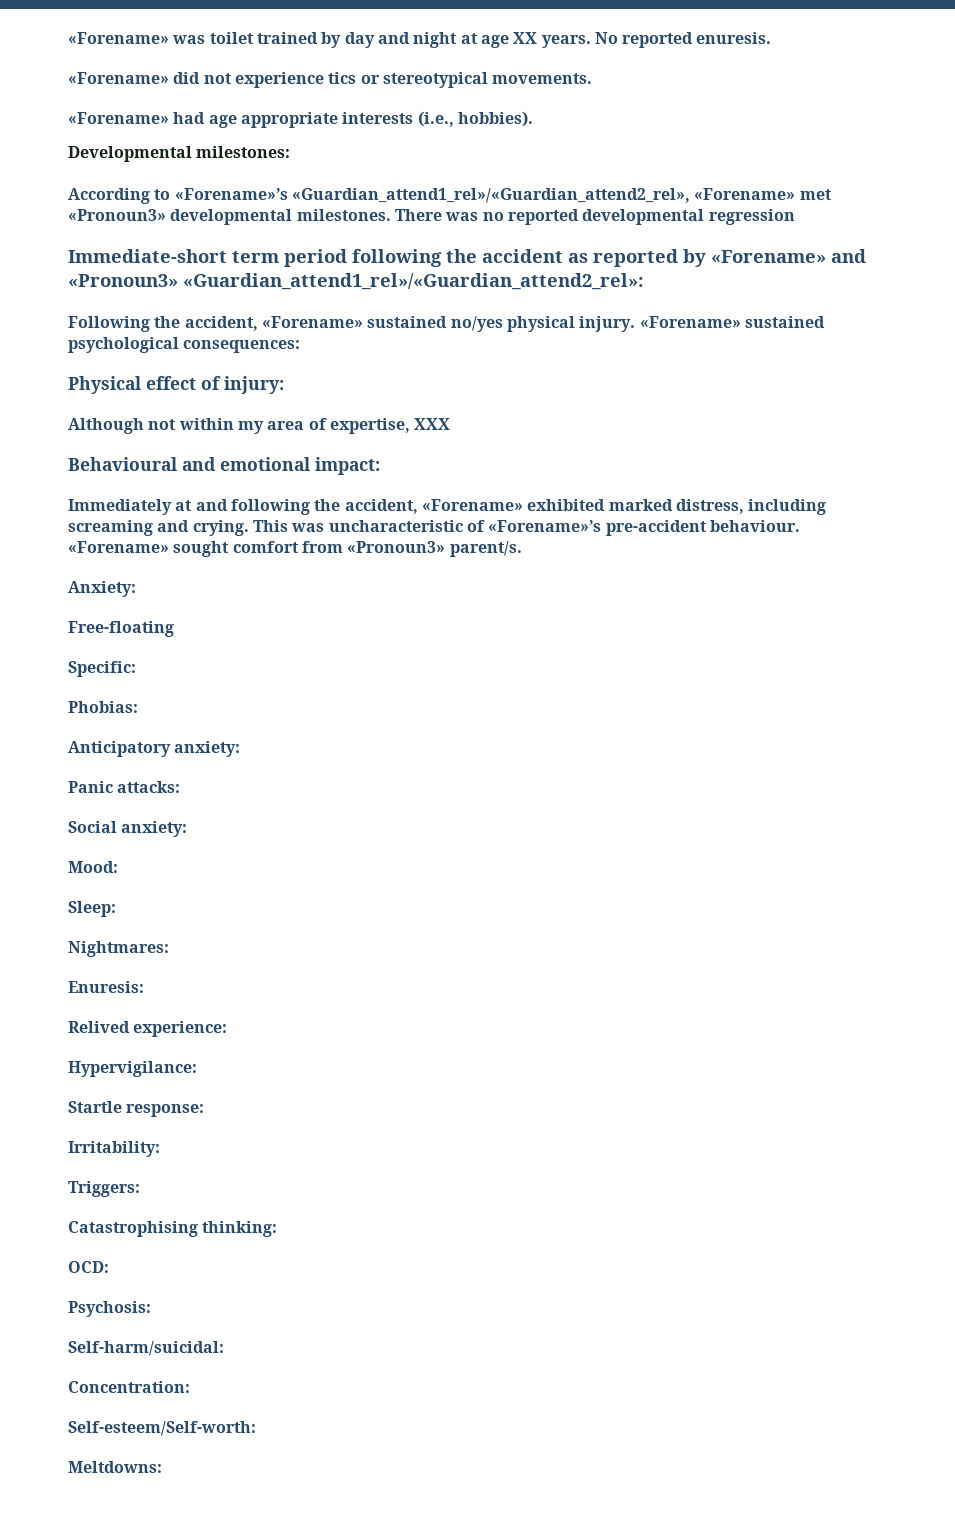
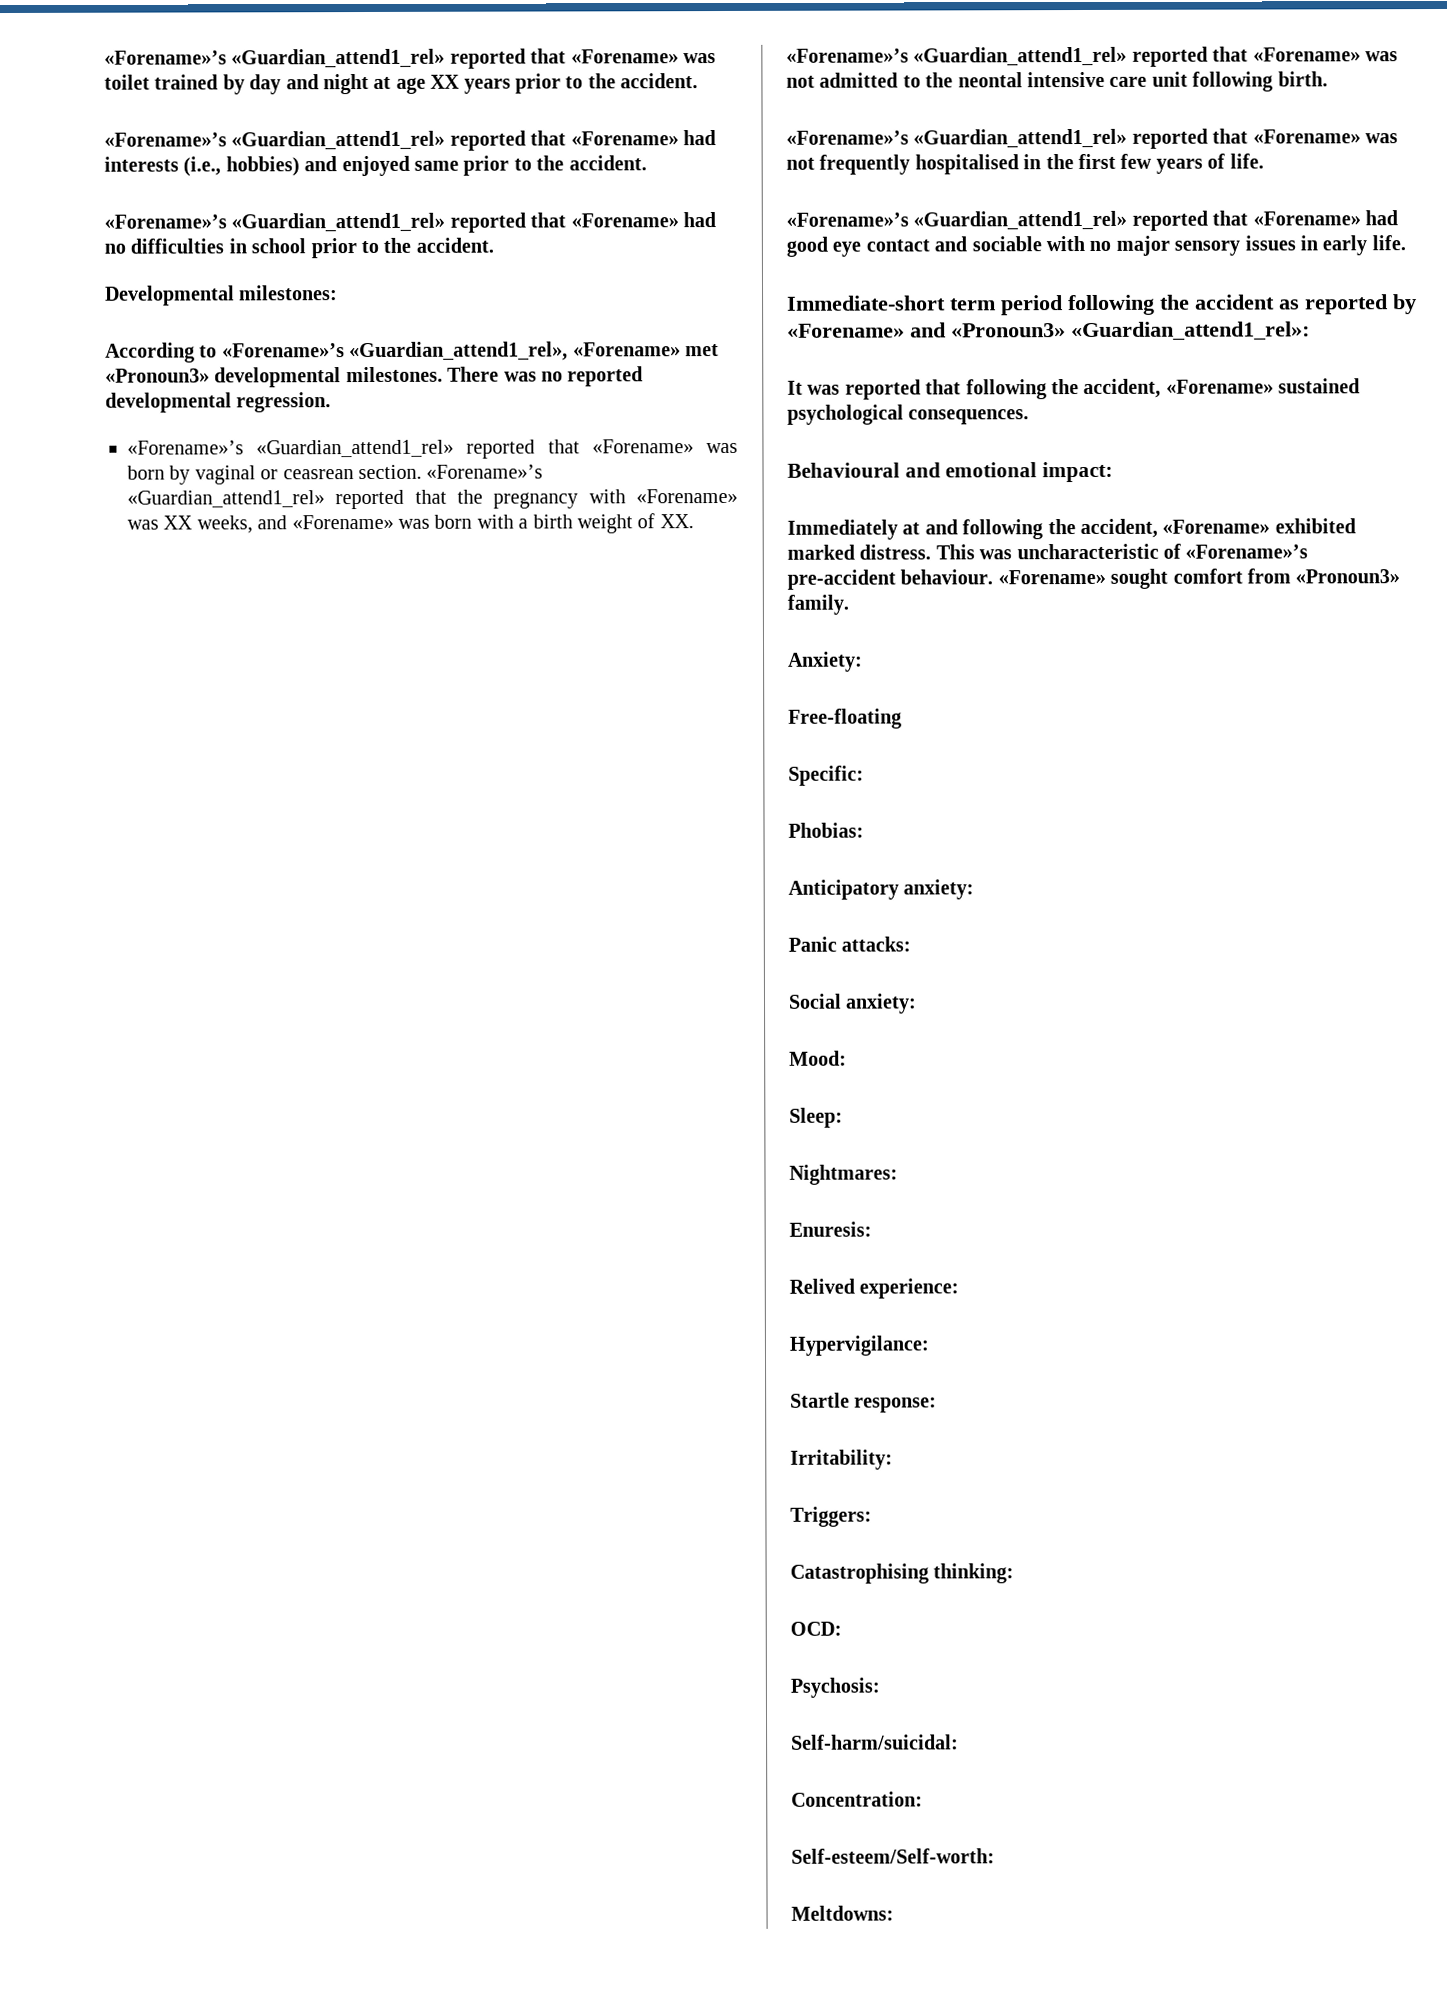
- «Forename» was toilet trained by day and night at age XX years. No reported enuresis.
- «Forename» did not experience tics or stereotypical movements.
- «Forename» had age appropriate interests (i.e., hobbies).
+ «Forename»’s «Guardian_attend1_rel» reported that «Forename» was toilet trained by day and night at age XX years prior to the accident.
+ «Forename»’s «Guardian_attend1_rel» reported that «Forename» had interests (i.e., hobbies) and enjoyed same prior to the accident.
+ «Forename»’s «Guardian_attend1_rel» reported that «Forename» had no difficulties in school prior to the accident.
- According to «Forename»’s «Guardian_attend1_rel»/«Guardian_attend2_rel», «Forename» met «Pronoun3» developmental milestones.
+ According to «Forename»’s «Guardian_attend1_rel», «Forename» met «Pronoun3» developmental milestones.
- There was no reported developmental regression
+ There was no reported developmental regression.
+ «Forename»’s «Guardian_attend1_rel» reported that «Forename» was born by vaginal or ceasrean section. «Forename»’s «Guardian_attend1_rel» reported that the pregnancy with «Forename» was XX weeks, and «Forename» was born with a birth weight of XX.
+ «Forename»’s «Guardian_attend1_rel» reported that «Forename» was not admitted to the neontal intensive care unit following birth.
+ «Forename»’s «Guardian_attend1_rel» reported that «Forename» was not frequently hospitalised in the first few years of life.
+ «Forename»’s «Guardian_attend1_rel» reported that «Forename» had good eye contact and sociable with no major sensory issues in early life.
- Immediate-short term period following the accident as reported by «Forename» and «Pronoun3» «Guardian_attend1_rel»/«Guardian_attend2_rel»:
- Following the accident, «Forename» sustained no/yes physical injury. «Forename» sustained psychological consequences:
- Physical effect of injury:
- Although not within my area of expertise, XXX
+ Immediate-short term period following the accident as reported by «Forename» and «Pronoun3» «Guardian_attend1_rel»:
+ It was reported that following the accident, «Forename» sustained psychological consequences.
- Immediately at and following the accident, «Forename» exhibited marked distress, including screaming and crying.
+ Immediately at and following the accident, «Forename» exhibited marked distress.
- «Forename» sought comfort from «Pronoun3» parent/s.
+ «Forename» sought comfort from «Pronoun3» family.

